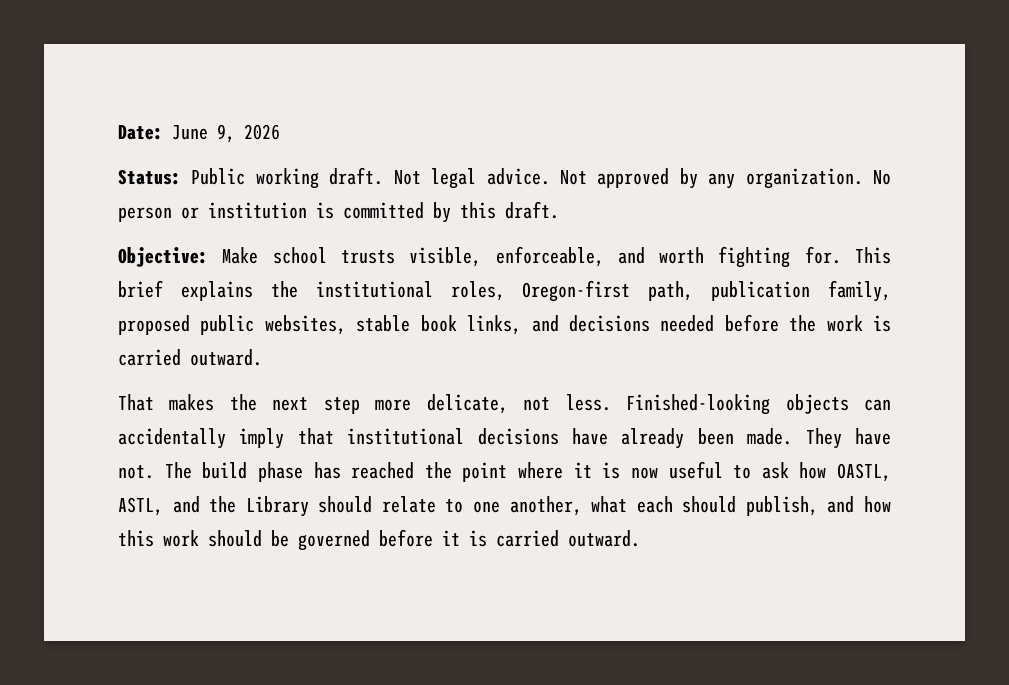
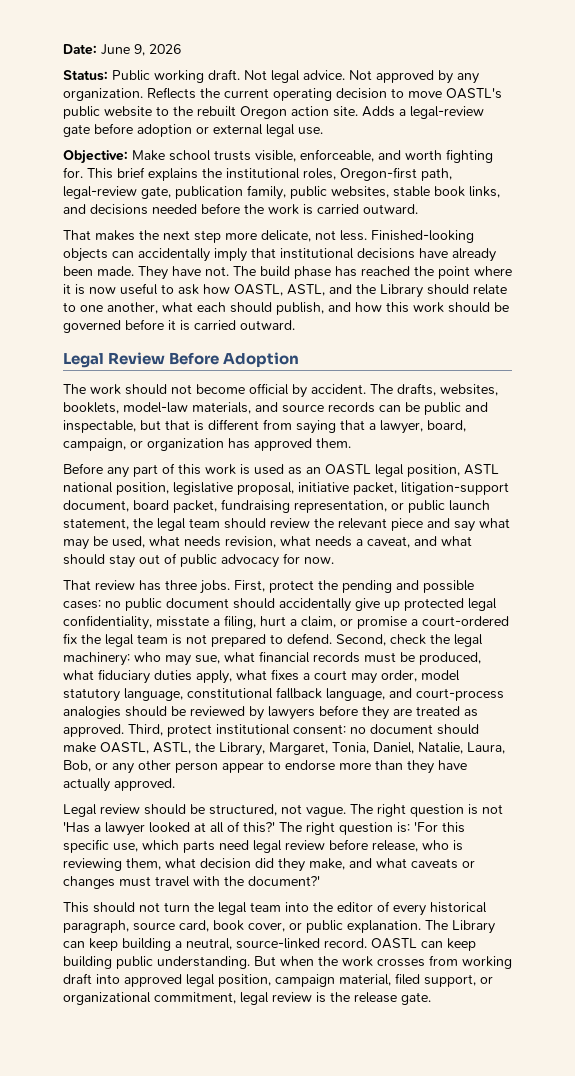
- No person or institution is committed by this draft.
+ Reflects the current operating decision to move OASTL's public website to the rebuilt Oregon action site. Adds a legal-review gate before adoption or external legal use.
- This brief explains the institutional roles, Oregon-first path, publication family, proposed public websites, stable book links, and decisions needed before the work is carried outward.
+ This brief explains the institutional roles, Oregon-first path, legal-review gate, publication family, public websites, stable book links, and decisions needed before the work is carried outward.
+ Legal Review Before Adoption
+ The work should not become official by accident. The drafts, websites, booklets, model-law materials, and source records can be public and inspectable, but that is different from saying that a lawyer, board, campaign, or organization has approved them.
+ Before any part of this work is used as an OASTL legal position, ASTL national position, legislative proposal, initiative packet, litigation-support document, board packet, fundraising representation, or public launch statement, the legal team should review the relevant piece and say what may be used, what needs revision, what needs a caveat, and what should stay out of public advocacy for now.
+ That review has three jobs. First, protect the pending and possible cases: no public document should accidentally give up protected legal confidentiality, misstate a filing, hurt a claim, or promise a court-ordered fix the legal team is not prepared to defend. Second, check the legal machinery: who may sue, what financial records must be produced, what fiduciary duties apply, what fixes a court may order, model statutory language, constitutional fallback language, and court-process analogies should be reviewed by lawyers before they are treated as approved. Third, protect institutional consent: no document should make OASTL, ASTL, the Library, Margaret, Tonia, Daniel, Natalie, Laura, Bob, or any other person appear to endorse more than they have actually approved.
+ Legal review should be structured, not vague. The right question is not 'Has a lawyer looked at all of this?' The right question is: 'For this specific use, which parts need legal review before release, who is reviewing them, what decision did they make, and what caveats or changes must travel with the document?'
+ This should not turn the legal team into the editor of every historical paragraph, source card, book cover, or public explanation. The Library can keep building a neutral, source-linked record. OASTL can keep building public understanding. But when the work crosses from working draft into approved legal position, campaign material, filed support, or organizational commitment, legal review is the release gate.

